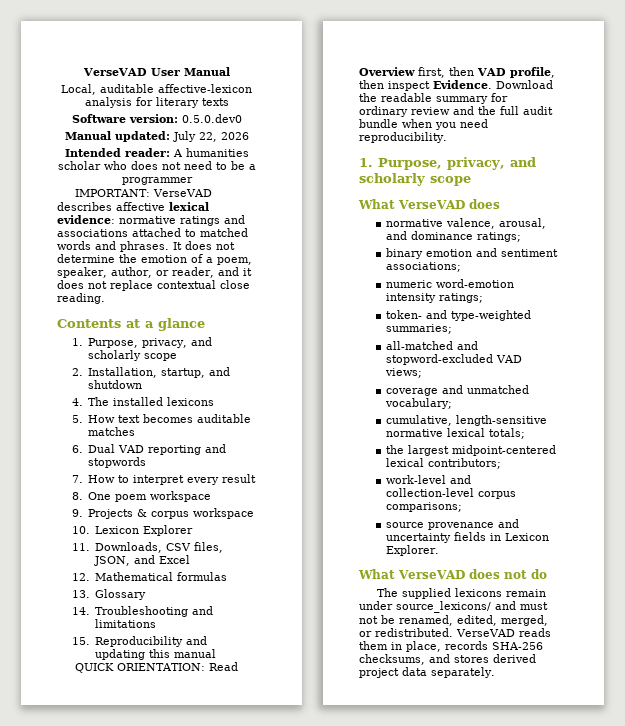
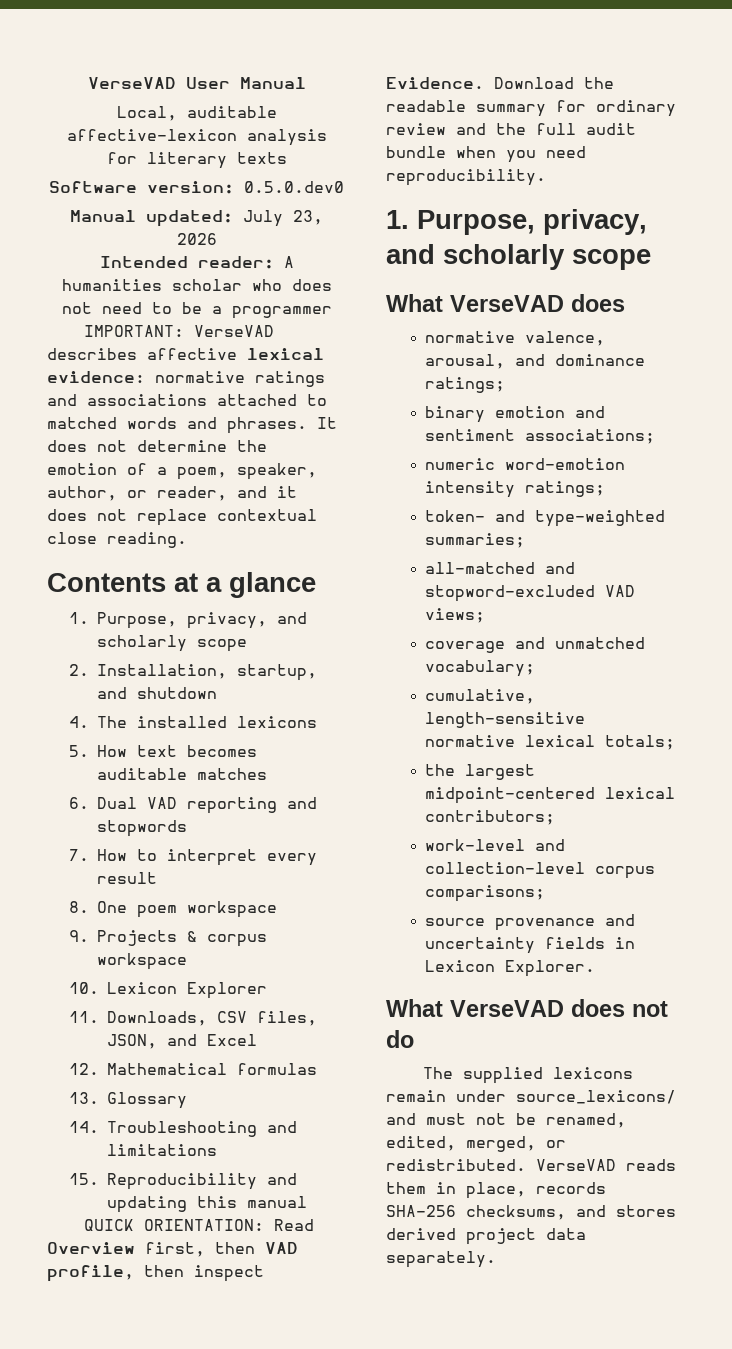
- Manual updated: July 22, 2026
+ Manual updated: July 23, 2026

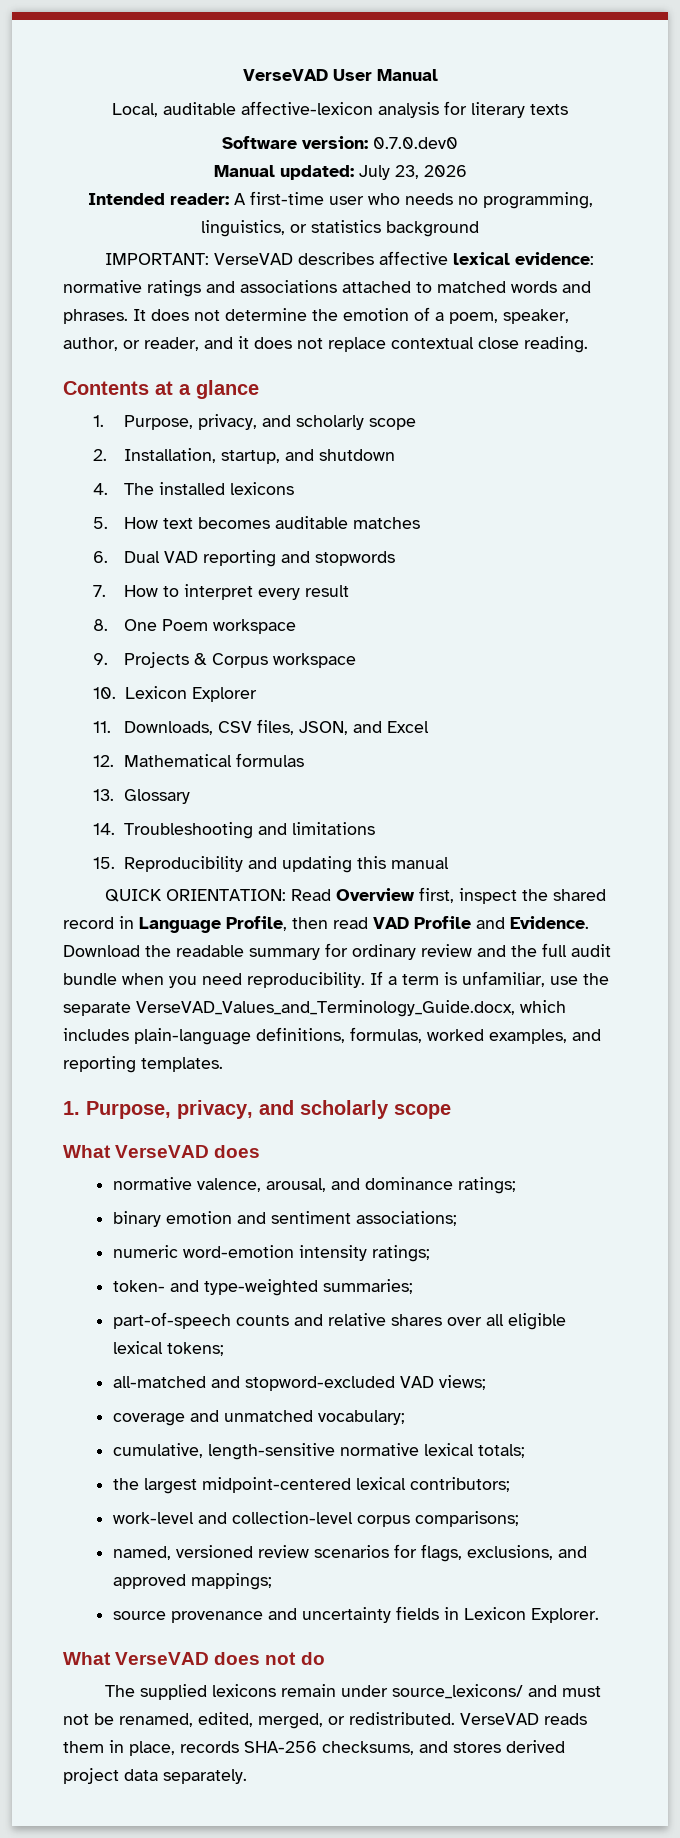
- Software version: 0.5.0.dev0
+ Software version: 0.7.0.dev0
- Intended reader: A humanities scholar who does not need to be a programmer
+ Intended reader: A first-time user who needs no programming, linguistics, or statistics background
- 8. One poem workspace
+ 8. One Poem workspace
- 9. Projects & corpus workspace
+ 9. Projects & Corpus workspace
- QUICK ORIENTATION: Read Overview first, then VAD profile, then inspect Evidence.
+ QUICK ORIENTATION: Read Overview first, inspect the shared record in Language Profile, then read VAD Profile and Evidence.
+ If a term is unfamiliar, use the separate VerseVAD_Values_and_Terminology_Guide.docx, which includes plain-language definitions, formulas, worked examples, and reporting templates.
+ part-of-speech counts and relative shares over all eligible lexical tokens;
+ named, versioned review scenarios for flags, exclusions, and approved mappings;

